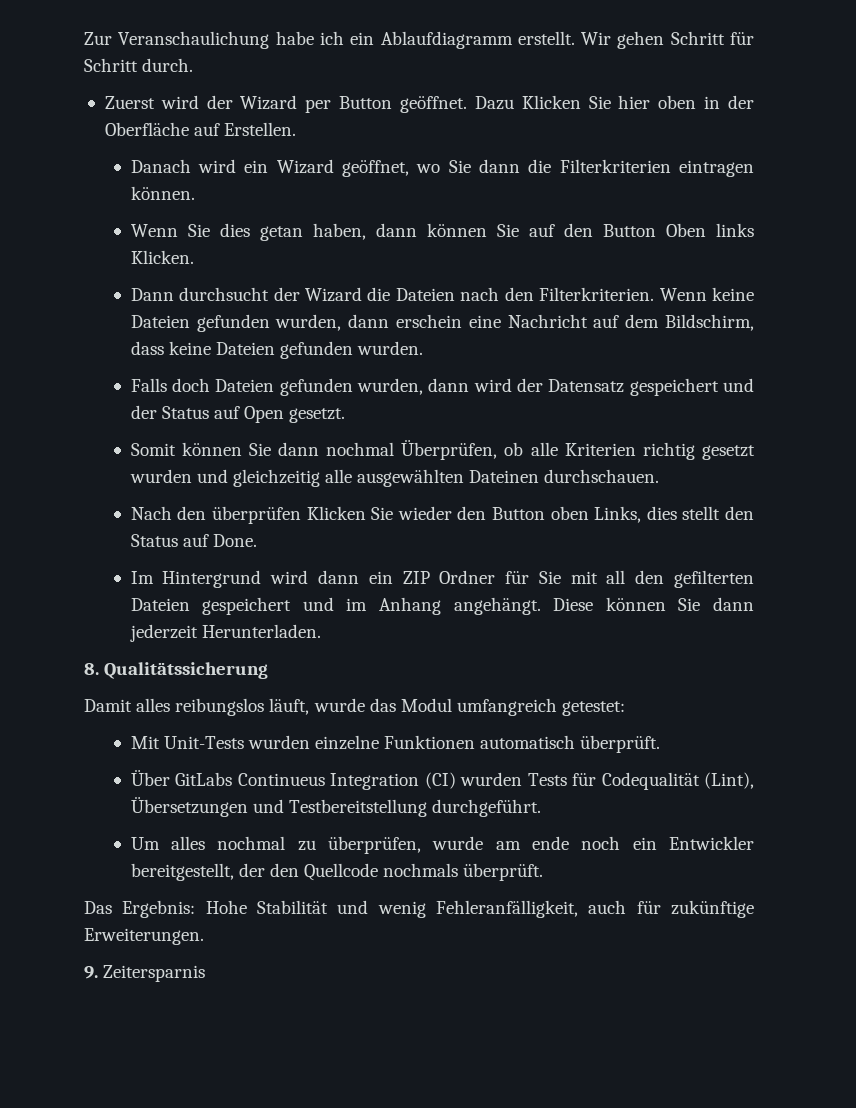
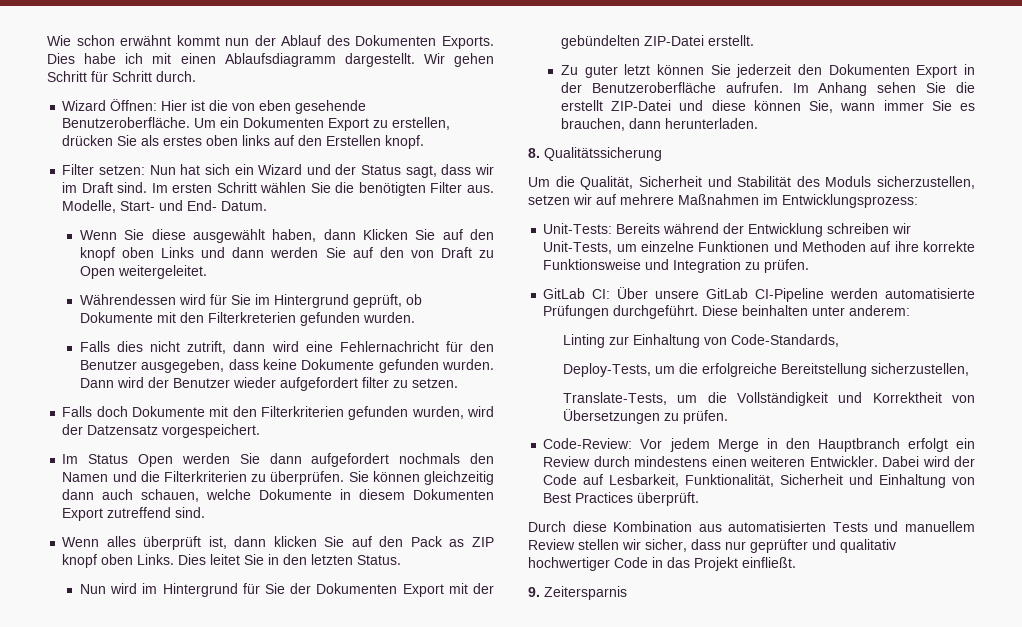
- Zur Veranschaulichung habe ich ein Ablaufdiagramm erstellt.
+ Wie schon erwähnt kommt nun der Ablauf des Dokumenten Exports. Dies habe ich mit einen Ablaufsdiagramm dargestellt.
- Zuerst wird der Wizard per Button geöffnet. Dazu Klicken Sie hier oben in der Oberfläche auf Erstellen.
- Danach wird ein Wizard geöffnet, wo Sie dann die Filterkriterien eintragen können.
+ Wizard Öffnen: Hier ist die von eben gesehende Benutzeroberfläche. Um ein Dokumenten Export zu erstellen, drücken Sie als erstes oben links auf den Erstellen knopf.
+ Filter setzen: Nun hat sich ein Wizard und der Status sagt, dass wir im Draft sind. Im ersten Schritt wählen Sie die benötigten Filter aus. Modelle, Start- und End- Datum.
- Wenn Sie dies getan haben, dann können Sie auf den Button Oben links Klicken.
- Dann durchsucht der Wizard die Dateien nach den Filterkriterien. Wenn keine Dateien gefunden wurden, dann erschein eine Nachricht auf dem Bildschirm, dass keine Dateien gefunden wurden.
- Falls doch Dateien gefunden wurden, dann wird der Datensatz gespeichert und der Status auf Open gesetzt.
- Somit können Sie dann nochmal Überprüfen, ob alle Kriterien richtig gesetzt wurden und gleichzeitig alle ausgewählten Dateinen durchschauen.
- Nach den überprüfen Klicken Sie wieder den Button oben Links, dies stellt den Status auf Done.
- Im Hintergrund wird dann ein ZIP Ordner für Sie mit all den gefilterten Dateien gespeichert und im Anhang angehängt. Diese können Sie dann jederzeit Herunterladen.
+ Wenn Sie diese ausgewählt haben, dann Klicken Sie auf den knopf oben Links und dann werden Sie auf den von Draft zu Open weitergeleitet.
+ Währendessen wird für Sie im Hintergrund geprüft, ob Dokumente mit den Filterkreterien gefunden wurden.
+ Falls dies nicht zutrift, dann wird eine Fehlernachricht für den Benutzer ausgegeben, dass keine Dokumente gefunden wurden. Dann wird der Benutzer wieder aufgefordert filter zu setzen.
+ Falls doch Dokumente mit den Filterkriterien gefunden wurden, wird der Datzensatz vorgespeichert.
+ Im Status Open werden Sie dann aufgefordert nochmals den Namen und die Filterkriterien zu überprüfen. Sie können gleichzeitig dann auch schauen, welche Dokumente in diesem Dokumenten Export zutreffend sind.
+ Wenn alles überprüft ist, dann klicken Sie auf den Pack as ZIP knopf oben Links. Dies leitet Sie in den letzten Status.
+ Nun wird im Hintergrund für Sie der Dokumenten Export mit der gebündelten ZIP-Datei erstellt.
+ Zu guter letzt können Sie jederzeit den Dokumenten Export in der Benutzeroberfläche aufrufen. Im Anhang sehen Sie die erstellt ZIP-Datei und diese können Sie, wann immer Sie es brauchen, dann herunterladen.
  8. Qualitätssicherung
- Damit alles reibungslos läuft, wurde das Modul umfangreich getestet:
- Mit Unit-Tests wurden einzelne Funktionen automatisch überprüft.
- Über GitLabs Continueus Integration (CI) wurden Tests für Codequalität (Lint), Übersetzungen und Testbereitstellung durchgeführt.
- Um alles nochmal zu überprüfen, wurde am ende noch ein Entwickler bereitgestellt, der den Quellcode nochmals überprüft.
- Das Ergebnis: Hohe Stabilität und wenig Fehleranfälligkeit, auch für zukünftige Erweiterungen.
+ Um die Qualität, Sicherheit und Stabilität des Moduls sicherzustellen, setzen wir auf mehrere Maßnahmen im Entwicklungsprozess:
+ Unit-Tests: Bereits während der Entwicklung schreiben wir Unit-Tests, um einzelne Funktionen und Methoden auf ihre korrekte Funktionsweise und Integration zu prüfen.
+ GitLab CI: Über unsere GitLab CI-Pipeline werden automatisierte Prüfungen durchgeführt. Diese beinhalten unter anderem:
+ Linting zur Einhaltung von Code-Standards,
+ Deploy-Tests, um die erfolgreiche Bereitstellung sicherzustellen,
+ Translate-Tests, um die Vollständigkeit und Korrektheit von Übersetzungen zu prüfen.
+ Code-Review: Vor jedem Merge in den Hauptbranch erfolgt ein Review durch mindestens einen weiteren Entwickler. Dabei wird der Code auf Lesbarkeit, Funktionalität, Sicherheit und Einhaltung von Best Practices überprüft.
+ Durch diese Kombination aus automatisierten Tests und manuellem Review stellen wir sicher, dass nur geprüfter und qualitativ hochwertiger Code in das Projekt einfließt.

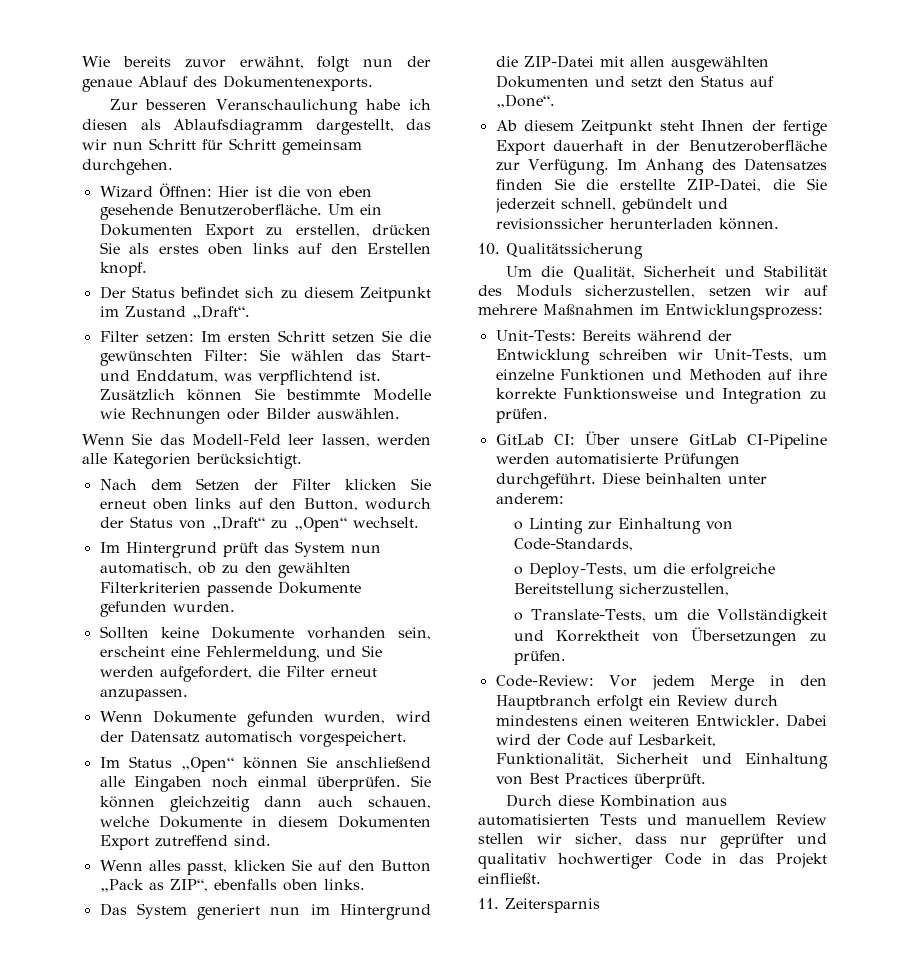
- Wie schon erwähnt kommt nun der Ablauf des Dokumenten Exports. Dies habe ich mit einen Ablaufsdiagramm dargestellt. Wir gehen Schritt für Schritt durch.
+ Wie bereits zuvor erwähnt, folgt nun der genaue Ablauf des Dokumentenexports.
+ Zur besseren Veranschaulichung habe ich diesen als Ablaufsdiagramm dargestellt, das wir nun Schritt für Schritt gemeinsam durchgehen.
- Filter setzen: Nun hat sich ein Wizard und der Status sagt, dass wir im Draft sind. Im ersten Schritt wählen Sie die benötigten Filter aus. Modelle, Start- und End- Datum.
- Wenn Sie diese ausgewählt haben, dann Klicken Sie auf den knopf oben Links und dann werden Sie auf den von Draft zu Open weitergeleitet.
- Währendessen wird für Sie im Hintergrund geprüft, ob Dokumente mit den Filterkreterien gefunden wurden.
- Falls dies nicht zutrift, dann wird eine Fehlernachricht für den Benutzer ausgegeben, dass keine Dokumente gefunden wurden. Dann wird der Benutzer wieder aufgefordert filter zu setzen.
- Falls doch Dokumente mit den Filterkriterien gefunden wurden, wird der Datzensatz vorgespeichert.
+ Der Status befindet sich zu diesem Zeitpunkt im Zustand „Draft“.
+ Filter setzen: Im ersten Schritt setzen Sie die gewünschten Filter: Sie wählen das Start- und Enddatum, was verpflichtend ist. Zusätzlich können Sie bestimmte Modelle wie Rechnungen oder Bilder auswählen.
+ Wenn Sie das Modell-Feld leer lassen, werden alle Kategorien berücksichtigt.
+ Nach dem Setzen der Filter klicken Sie erneut oben links auf den Button, wodurch der Status von „Draft“ zu „Open“ wechselt.
+ Im Hintergrund prüft das System nun automatisch, ob zu den gewählten Filterkriterien passende Dokumente gefunden wurden.
+ Sollten keine Dokumente vorhanden sein, erscheint eine Fehlermeldung, und Sie werden aufgefordert, die Filter erneut anzupassen.
+ Wenn Dokumente gefunden wurden, wird der Datensatz automatisch vorgespeichert.
- Im Status Open werden Sie dann aufgefordert nochmals den Namen und die Filterkriterien zu überprüfen.
+ Im Status „Open“ können Sie anschließend alle Eingaben noch einmal überprüfen.
- Wenn alles überprüft ist, dann klicken Sie auf den Pack as ZIP knopf oben Links. Dies leitet Sie in den letzten Status.
- Nun wird im Hintergrund für Sie der Dokumenten Export mit der gebündelten ZIP-Datei erstellt.
- Zu guter letzt können Sie jederzeit den Dokumenten Export in der Benutzeroberfläche aufrufen. Im Anhang sehen Sie die erstellt ZIP-Datei und diese können Sie, wann immer Sie es brauchen, dann herunterladen.
- 8. Qualitätssicherung
+ Wenn alles passt, klicken Sie auf den Button „Pack as ZIP“, ebenfalls oben links.
+ Das System generiert nun im Hintergrund die ZIP-Datei mit allen ausgewählten Dokumenten und setzt den Status auf „Done“.
+ Ab diesem Zeitpunkt steht Ihnen der fertige Export dauerhaft in der Benutzeroberfläche zur Verfügung. Im Anhang des Datensatzes finden Sie die erstellte ZIP-Datei, die Sie jederzeit schnell, gebündelt und revisionssicher herunterladen können.
+ 10. Qualitätssicherung
- Linting zur Einhaltung von Code-Standards,
+ o Linting zur Einhaltung von Code-Standards,
- Deploy-Tests, um die erfolgreiche Bereitstellung sicherzustellen,
+ o Deploy-Tests, um die erfolgreiche Bereitstellung sicherzustellen,
- Translate-Tests, um die Vollständigkeit und Korrektheit von Übersetzungen zu prüfen.
+ o Translate-Tests, um die Vollständigkeit und Korrektheit von Übersetzungen zu prüfen.
- 9. Zeitersparnis
+ 11. Zeitersparnis

